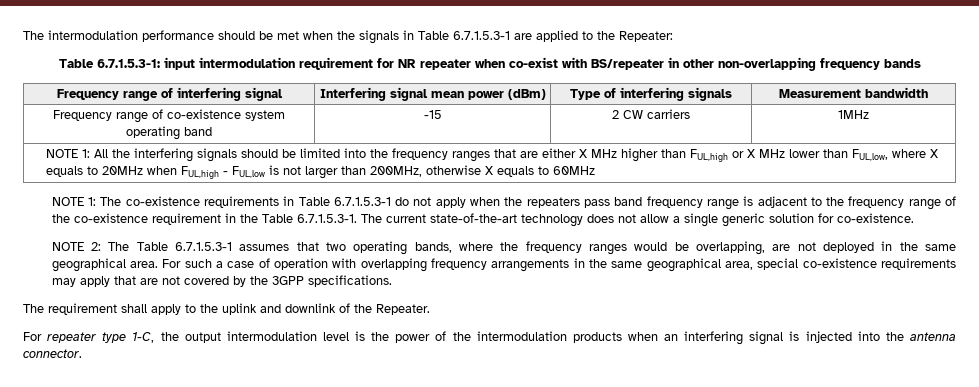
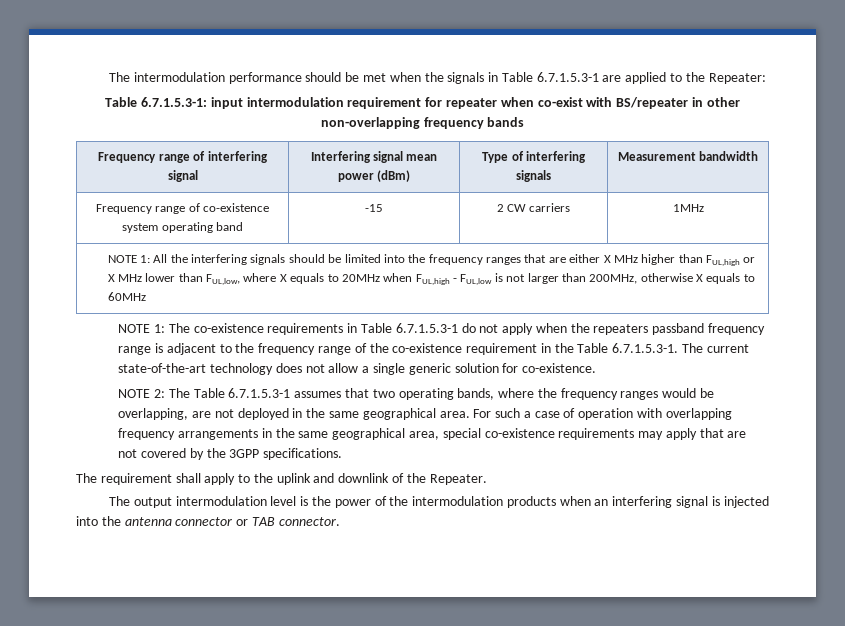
- Table 6.7.1.5.3-1: input intermodulation requirement for NR repeater when co-exist with BS/repeater in other non-overlapping frequency bands
+ Table 6.7.1.5.3-1: input intermodulation requirement for repeater when co-exist with BS/repeater in other non-overlapping frequency bands
- NOTE 1: The co-existence requirements in Table 6.7.1.5.3-1 do not apply when the repeaters pass band frequency range is adjacent to the frequency range of the co-existence requirement in the Table 6.7.1.5.3-1. The current state-of-the-art technology does not allow a single generic solution for co-existence.
+ NOTE 1: The co-existence requirements in Table 6.7.1.5.3-1 do not apply when the repeaters passband frequency range is adjacent to the frequency range of the co-existence requirement in the Table 6.7.1.5.3-1. The current state-of-the-art technology does not allow a single generic solution for co-existence.
- For repeater type 1-C, the output intermodulation level is the power of the intermodulation products when an interfering signal is injected into the antenna connector.
+ The output intermodulation level is the power of the intermodulation products when an interfering signal is injected into the antenna connector or TAB connector.

